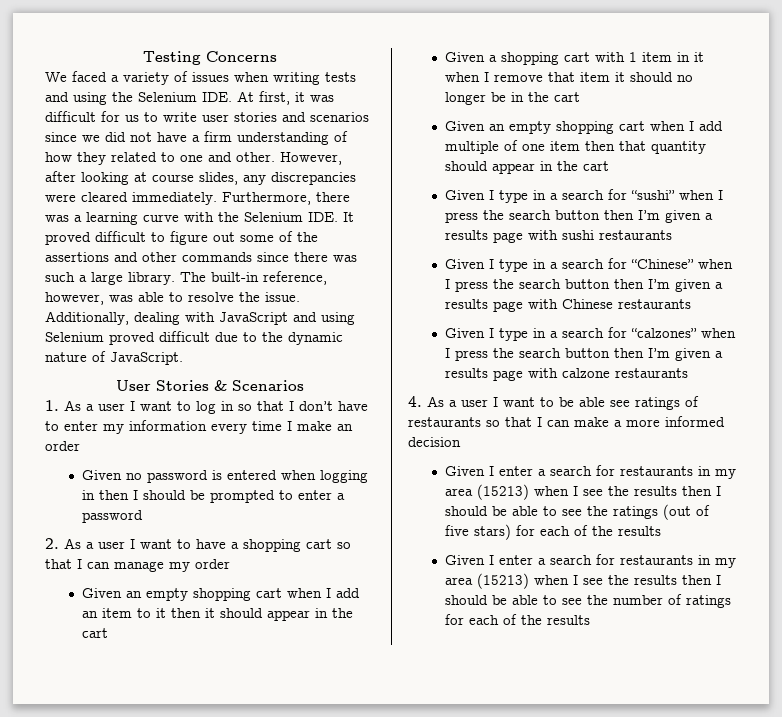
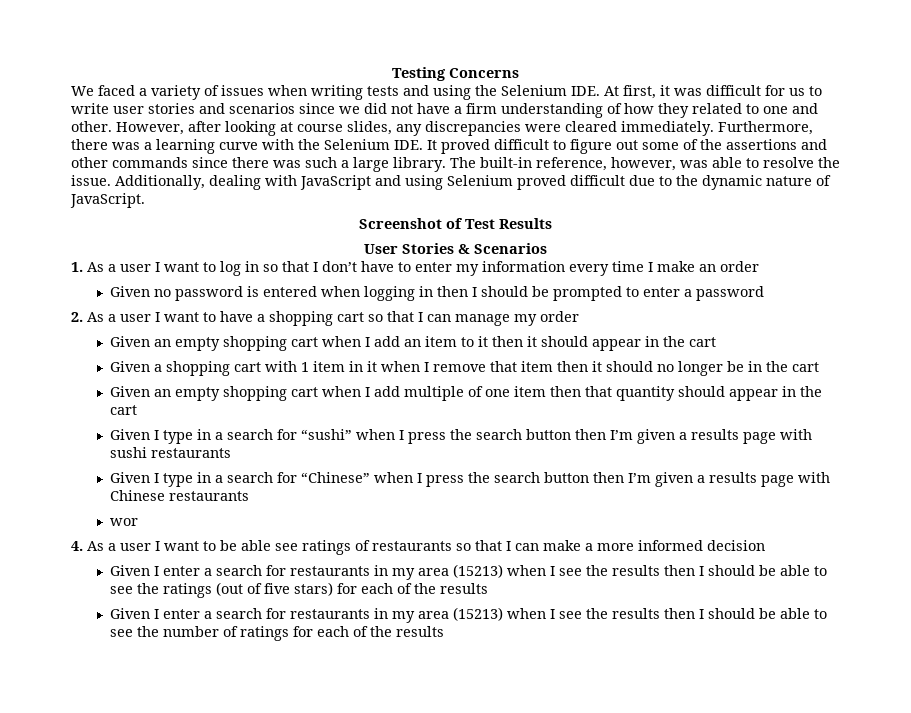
+ Screenshot of Test Results
- Given a shopping cart with 1 item in it when I remove that item it should no longer be in the cart
+ Given a shopping cart with 1 item in it when I remove that item then it should no longer be in the cart
- Given I type in a search for “calzones” when I press the search button then I’m given a results page with calzone restaurants
+ wor

